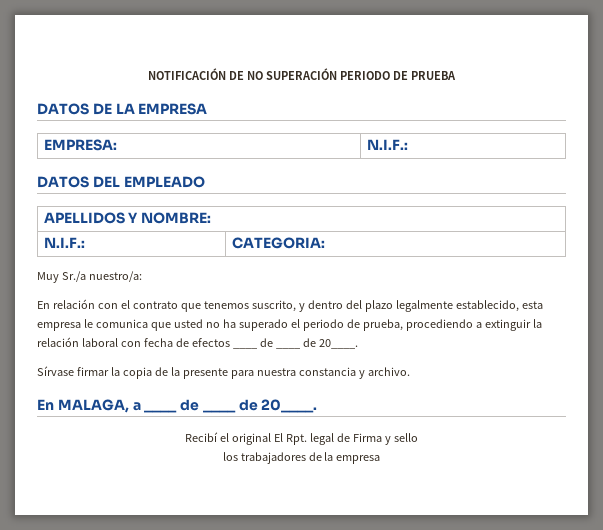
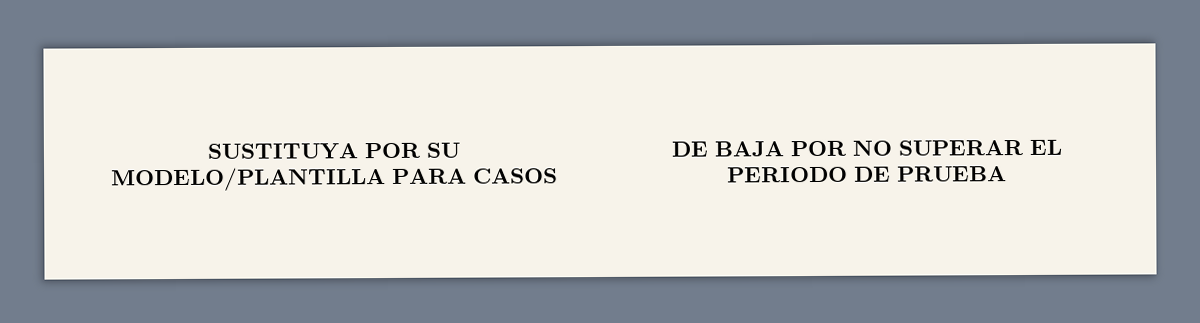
- NOTIFICACIÓN DE NO SUPERACIÓN PERIODO DE PRUEBA
- DATOS DE LA EMPRESA
- EMPRESA: | N.I.F.:
- DATOS DEL EMPLEADO
- APELLIDOS Y NOMBRE:
- N.I.F.: | CATEGORIA:
- Muy Sr./a nuestro/a:
- En relación con el contrato que tenemos suscrito, y dentro del plazo legalmente establecido, esta empresa le comunica que usted no ha superado el periodo de prueba, procediendo a extinguir la relación laboral con fecha de efectos ____ de ____ de 20____.
- Sírvase firmar la copia de la presente para nuestra constancia y archivo.
- En MALAGA, a ____ de ____ de 20____.
- Recibí el original El Rpt. legal de Firma y sello
- los trabajadores de la empresa
+ SUSTITUYA POR SU MODELO/PLANTILLA PARA CASOS DE BAJA POR NO SUPERAR EL PERIODO DE PRUEBA

